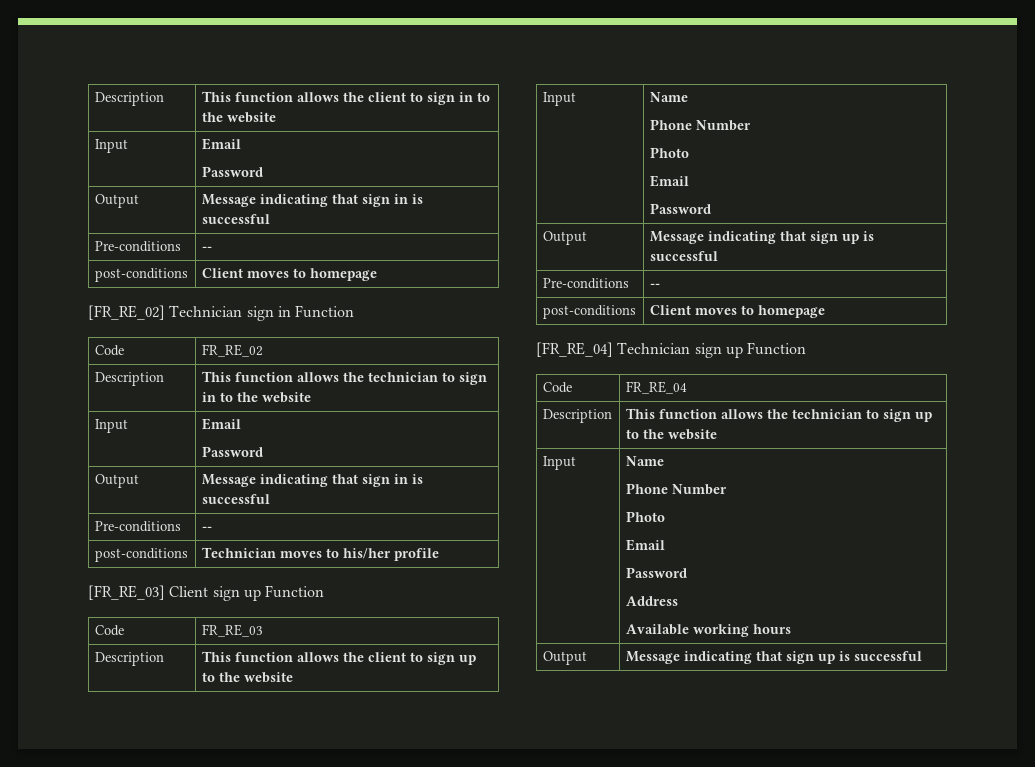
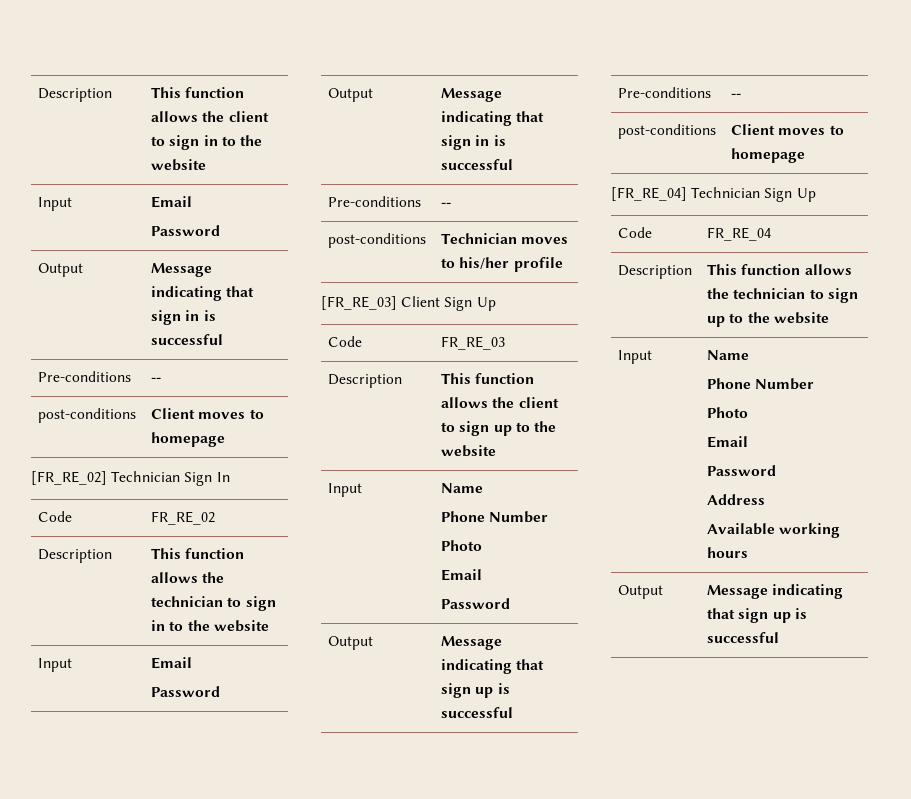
- [FR_RE_02] Technician sign in Function
+ [FR_RE_02] Technician Sign In
- [FR_RE_03] Client sign up Function
+ [FR_RE_03] Client Sign Up
- [FR_RE_04] Technician sign up Function
+ [FR_RE_04] Technician Sign Up

